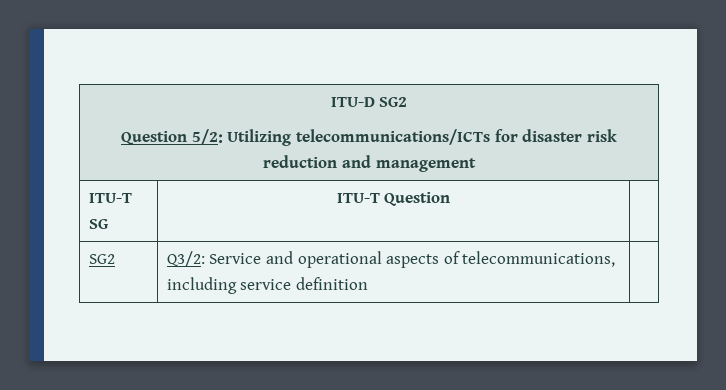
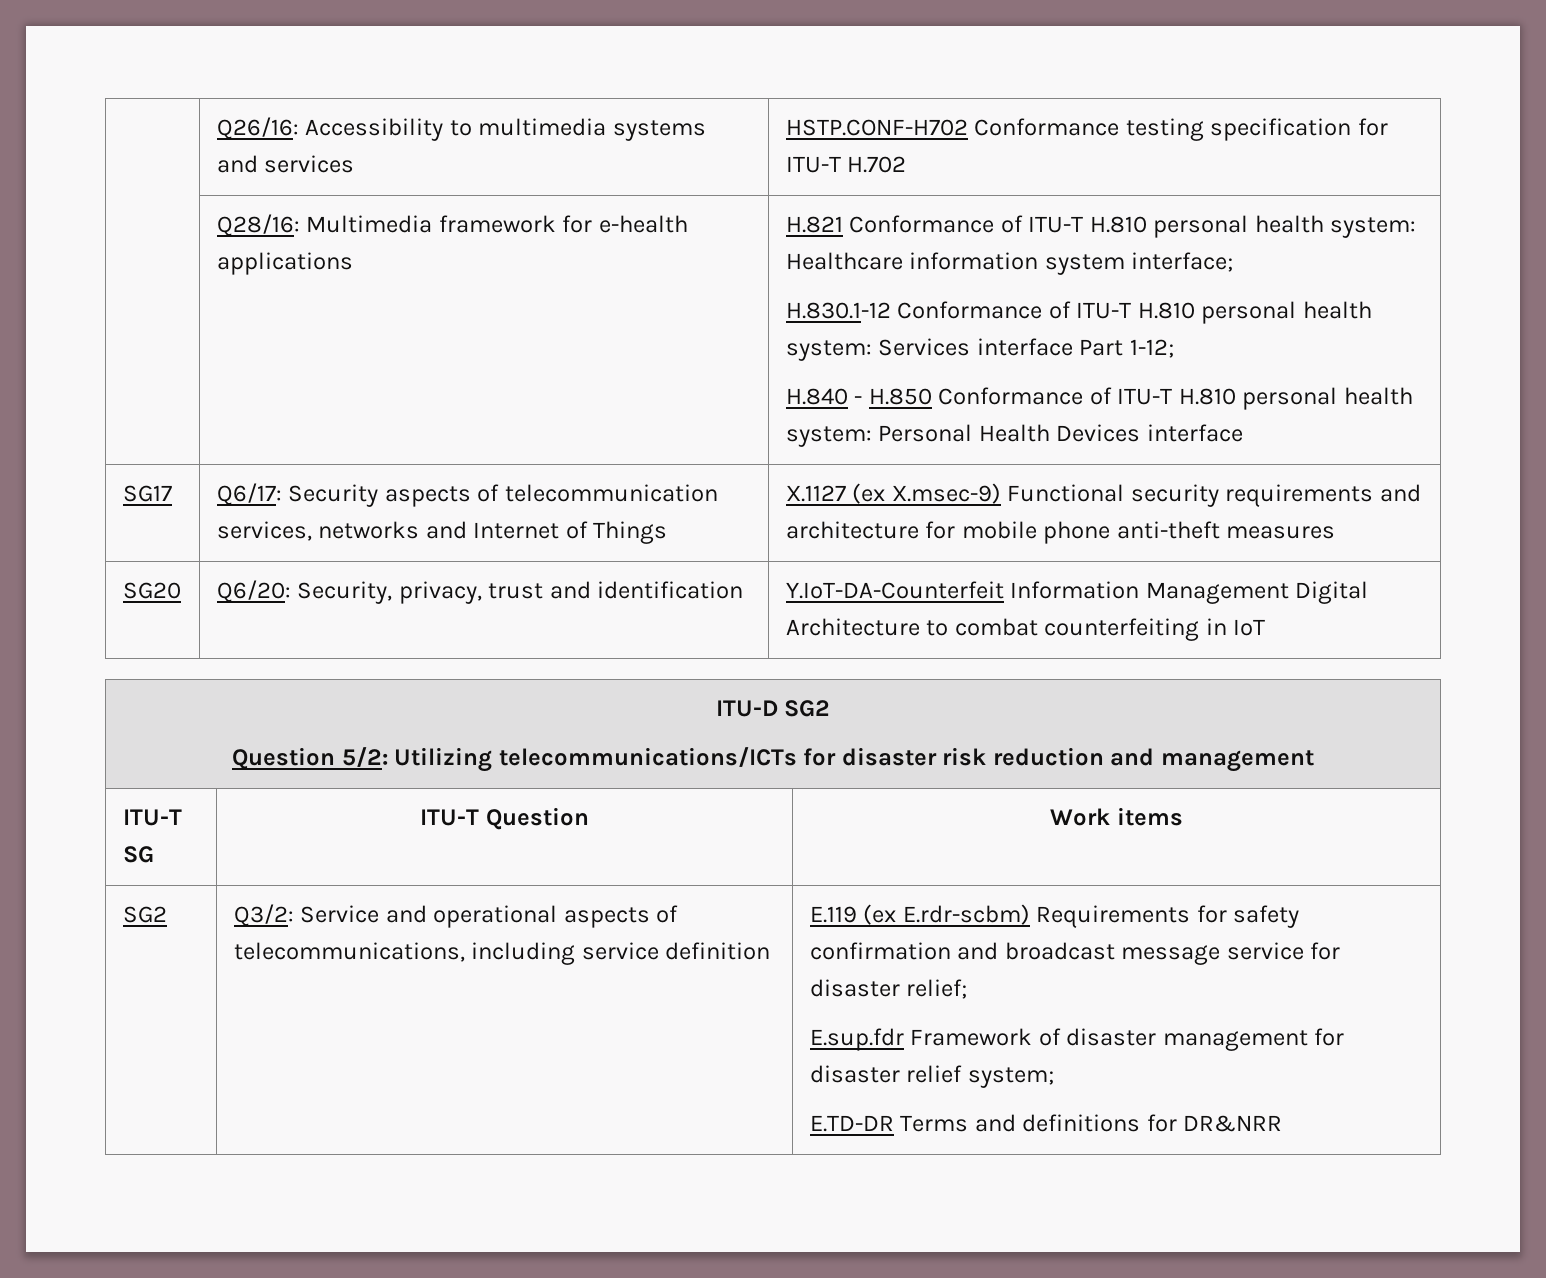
+ | Q26/16: Accessibility to multimedia systems and services | HSTP.CONF-H702 Conformance testing specification for ITU-T H.702
+ | Q28/16: Multimedia framework for e-health applications | H.821 Conformance of ITU-T H.810 personal health system: Healthcare information system interface;
+ H.830.1-12 Conformance of ITU-T H.810 personal health system: Services interface Part 1-12;
+ H.840 - H.850 Conformance of ITU-T H.810 personal health system: Personal Health Devices interface
+ SG17 | Q6/17: Security aspects of telecommunication services, networks and Internet of Things | X.1127 (ex X.msec-9) Functional security requirements and architecture for mobile phone anti-theft measures
+ SG20 | Q6/20: Security, privacy, trust and identification | Y.IoT-DA-Counterfeit Information Management Digital Architecture to combat counterfeiting in IoT
- ITU-T SG | ITU-T Question |
+ ITU-T SG | ITU-T Question | Work items
- SG2 | Q3/2: Service and operational aspects of telecommunications, including service definition |
+ SG2 | Q3/2: Service and operational aspects of telecommunications, including service definition | E.119 (ex E.rdr-scbm) Requirements for safety confirmation and broadcast message service for disaster relief;
+ E.sup.fdr Framework of disaster management for disaster relief system;
+ E.TD-DR Terms and definitions for DR&NRR

